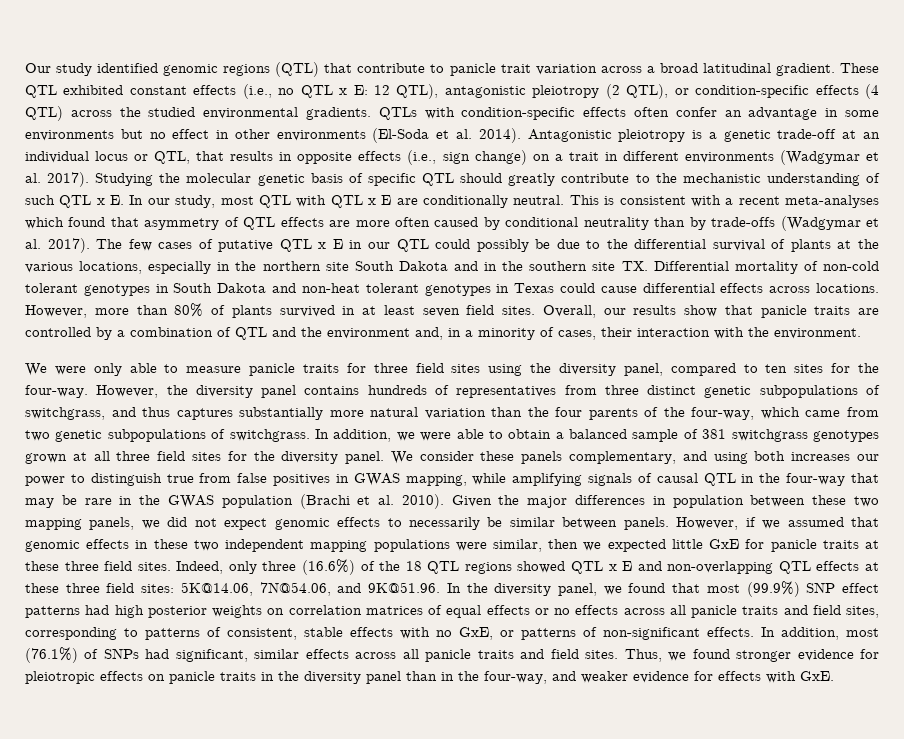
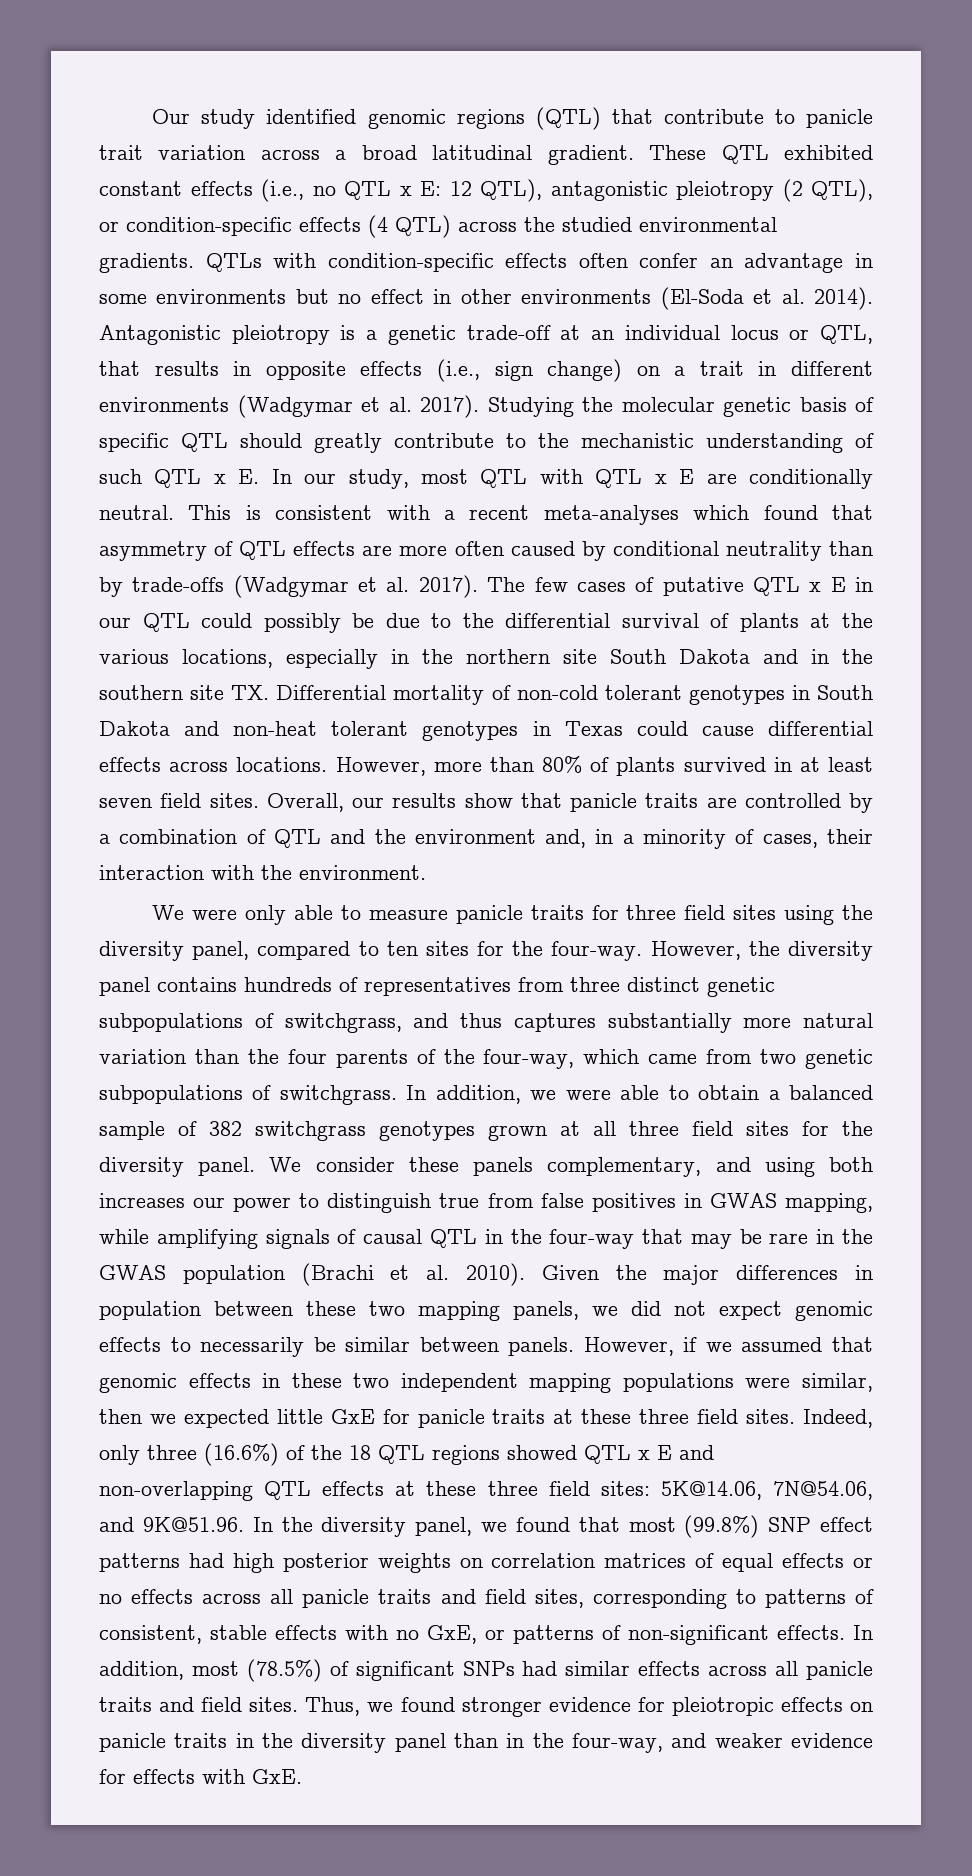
- In addition, we were able to obtain a balanced sample of 381 switchgrass genotypes grown at all three field sites for the diversity panel.
+ In addition, we were able to obtain a balanced sample of 382 switchgrass genotypes grown at all three field sites for the diversity panel.
- 5K@14.06, 7N@54.06, and 9K@51.96. In the diversity panel, we found that most (99.9%) SNP effect patterns had high posterior weights on correlation matrices of equal effects or no effects across all panicle traits and field sites, corresponding to patterns of consistent, stable effects with no GxE, or patterns of non-significant effects.
+ 5K@14.06, 7N@54.06, and 9K@51.96. In the diversity panel, we found that most (99.8%) SNP effect patterns had high posterior weights on correlation matrices of equal effects or no effects across all panicle traits and field sites, corresponding to patterns of consistent, stable effects with no GxE, or patterns of non-significant effects.
- In addition, most (76.1%) of SNPs had significant, similar effects across all panicle traits and field sites.
+ In addition, most (78.5%) of significant SNPs had similar effects across all panicle traits and field sites.

